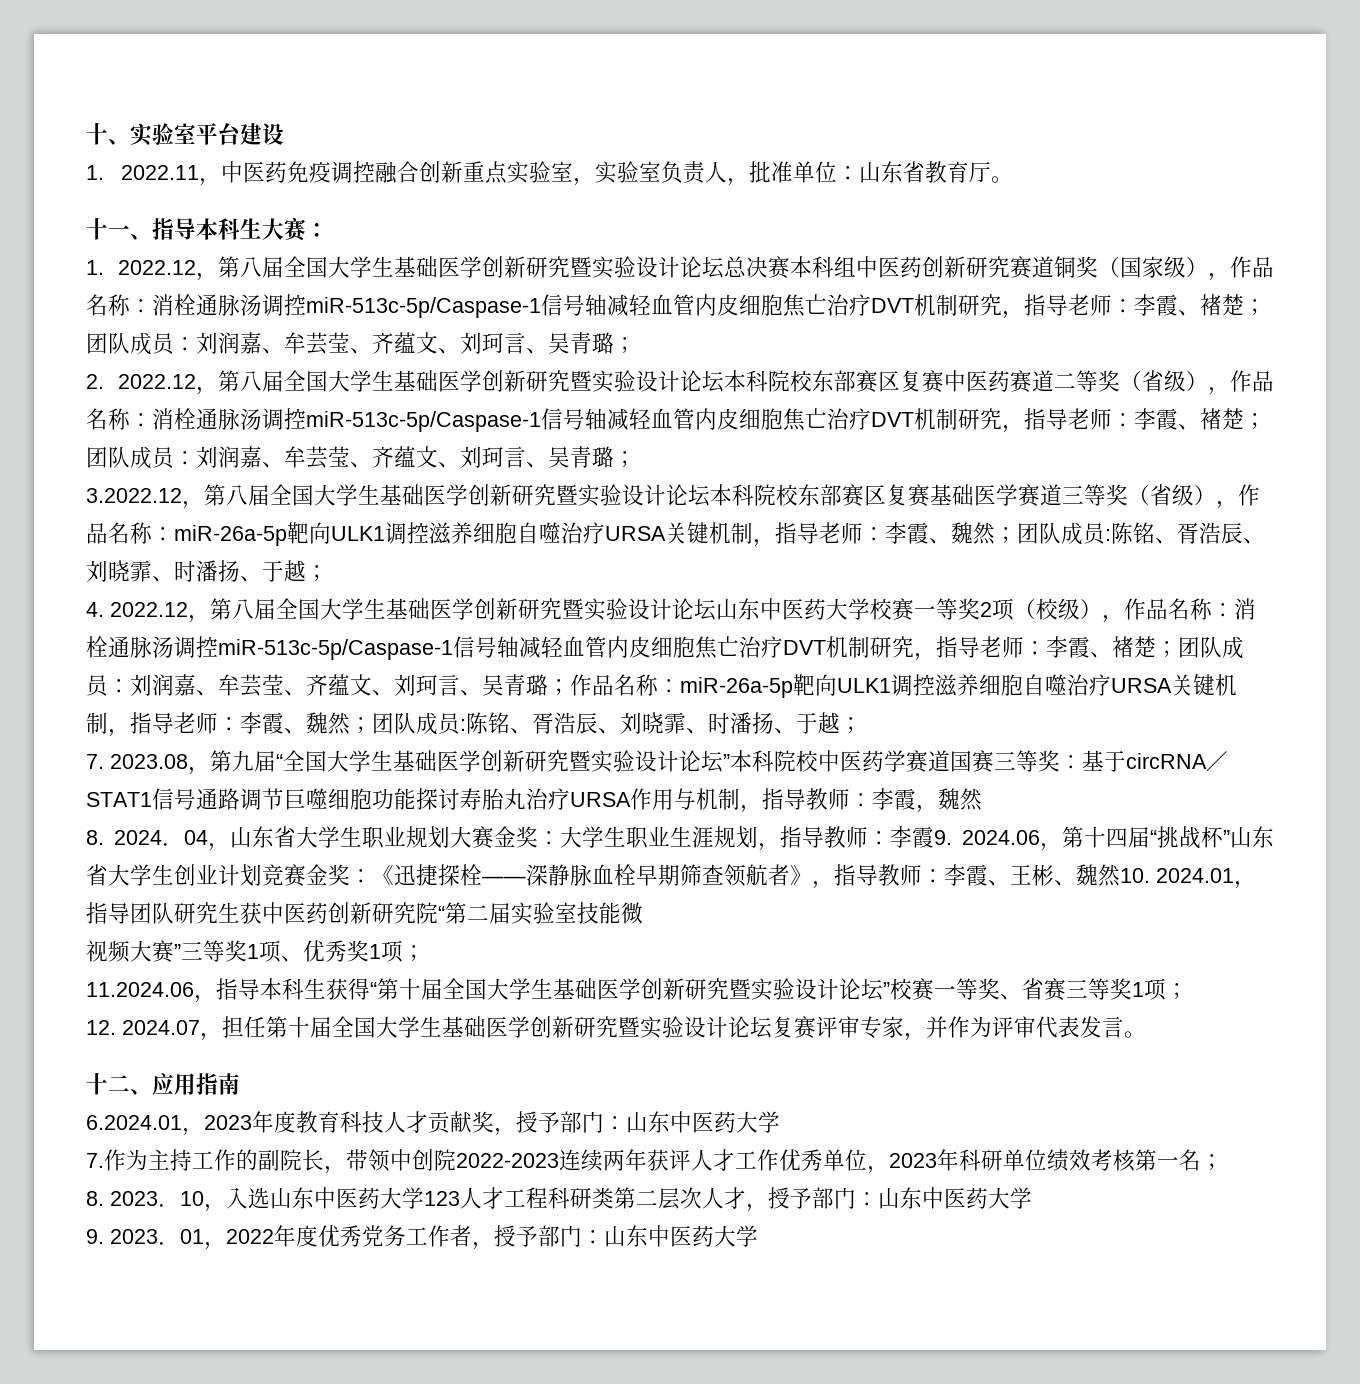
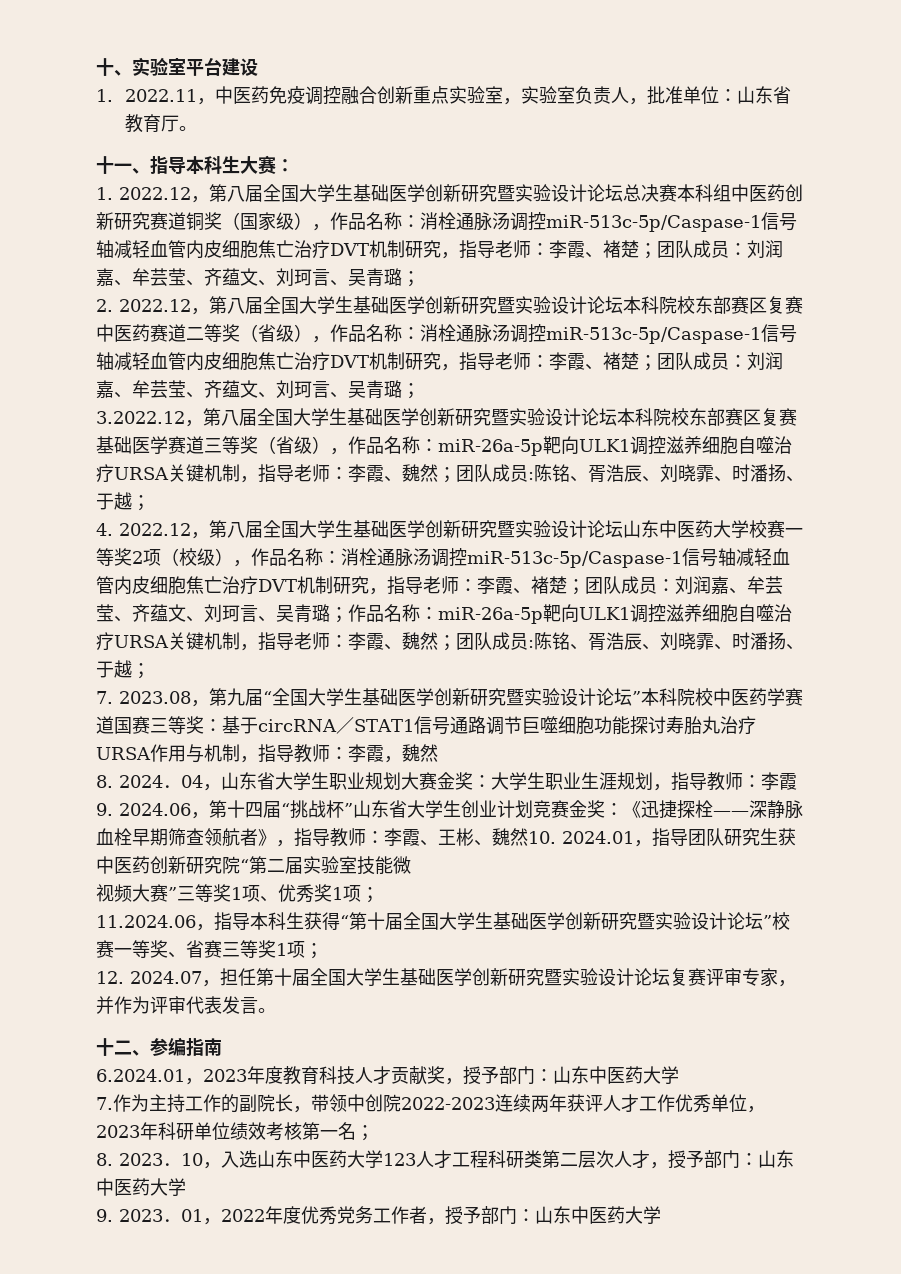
- 十二、应用指南
+ 十二、参编指南

